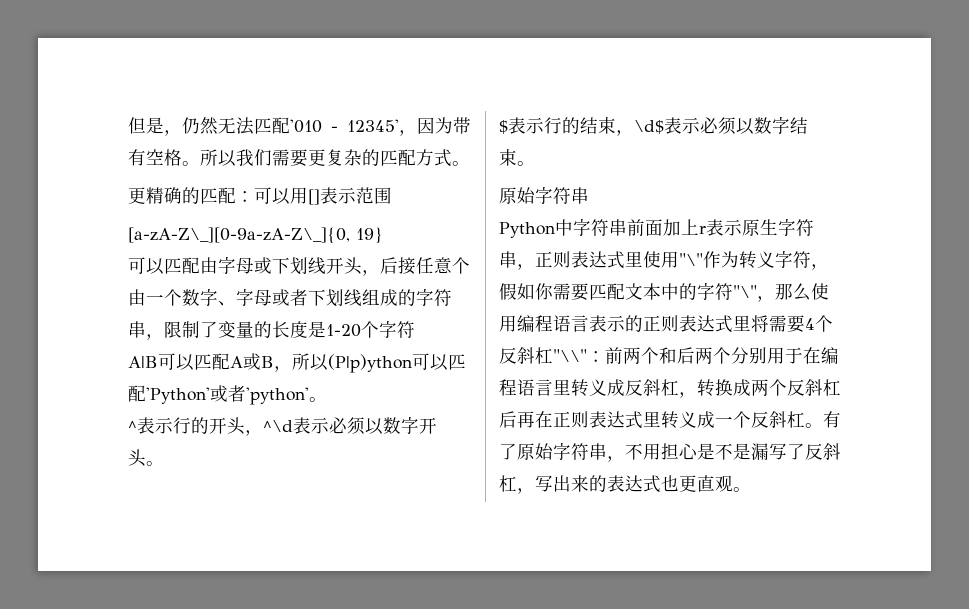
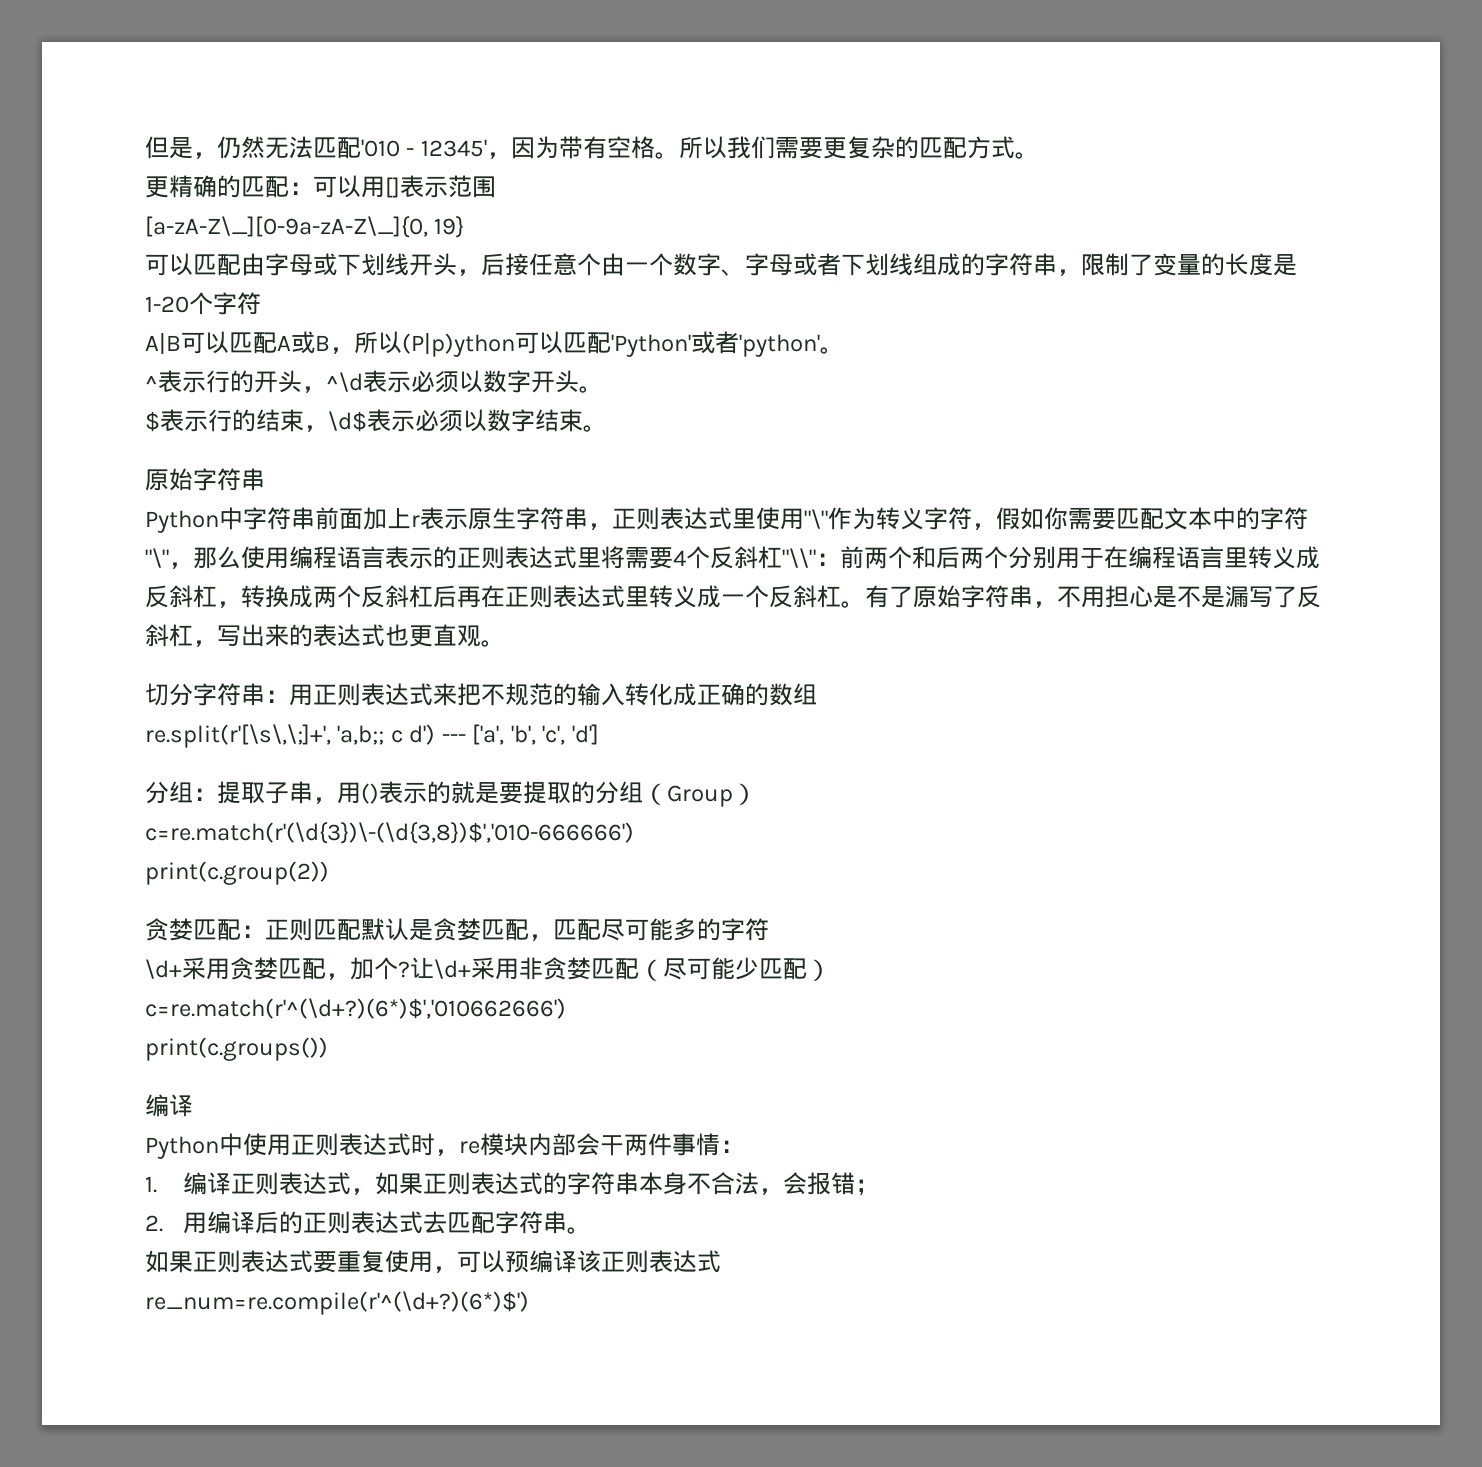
+ 切分字符串：用正则表达式来把不规范的输入转化成正确的数组
+ re.split(r'[\s\,\;]+', 'a,b;; c d') --- ['a', 'b', 'c', 'd']
+ 分组：提取子串，用()表示的就是要提取的分组（Group）
+ c=re.match(r'(\d{3})\-(\d{3,8})$','010-666666')
+ print(c.group(2))
+ 贪婪匹配：正则匹配默认是贪婪匹配，匹配尽可能多的字符
+ \d+采用贪婪匹配，加个?让\d+采用非贪婪匹配（尽可能少匹配）
+ c=re.match(r'^(\d+?)(6*)$','010662666')
+ print(c.groups())
+ 编译
+ Python中使用正则表达式时，re模块内部会干两件事情：
+ 1.编译正则表达式，如果正则表达式的字符串本身不合法，会报错；
+ 2.用编译后的正则表达式去匹配字符串。
+ 如果正则表达式要重复使用，可以预编译该正则表达式
+ re_num=re.compile(r'^(\d+?)(6*)$')

